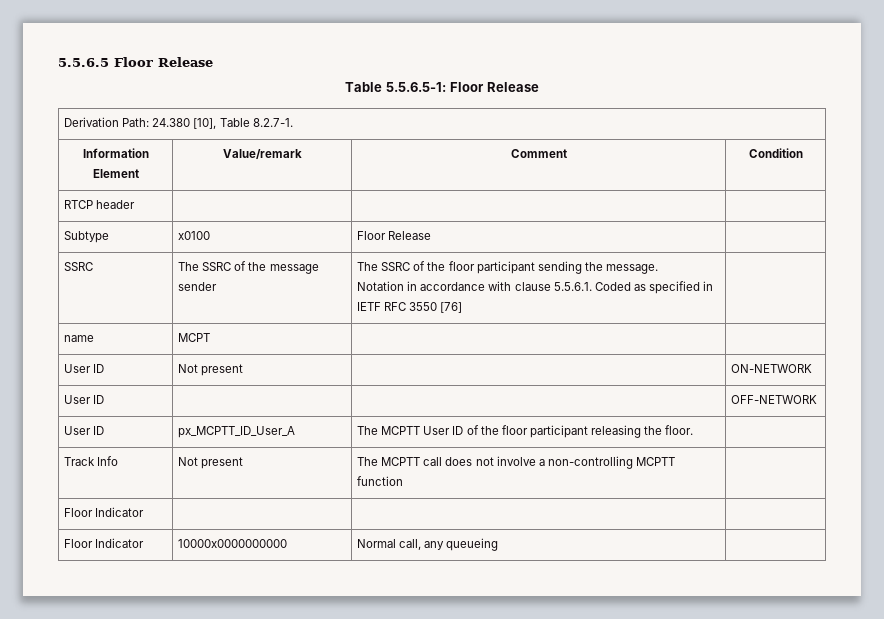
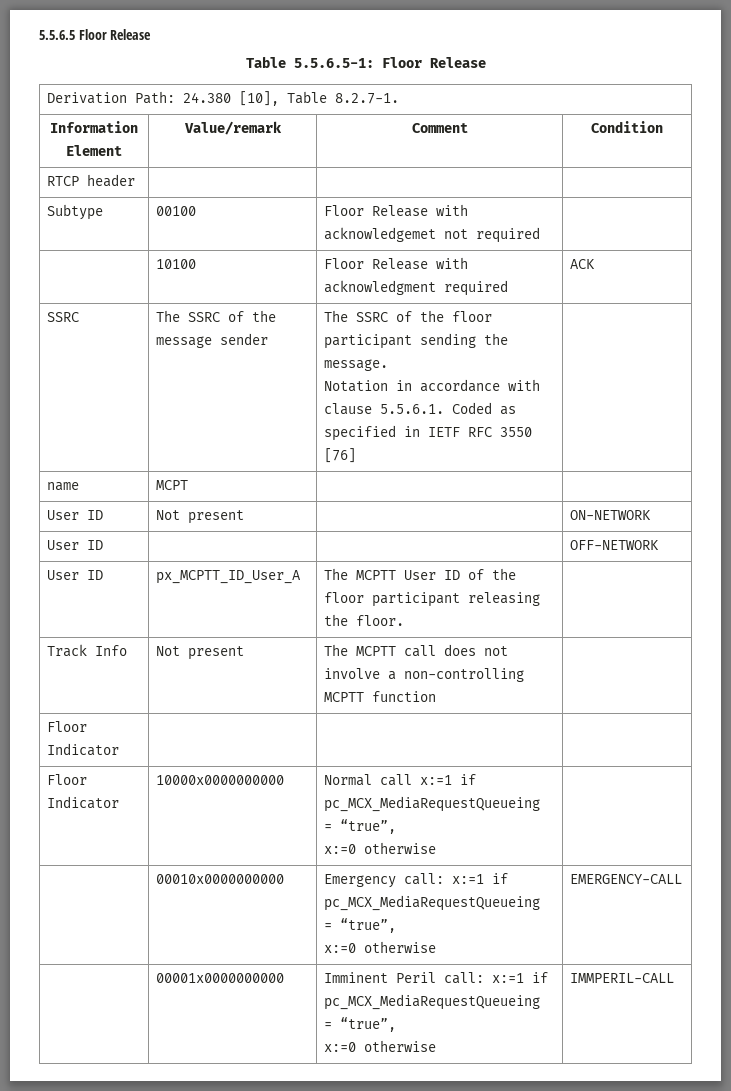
- Subtype | x0100 | Floor Release |
+ Subtype | 00100 | Floor Release with acknowledgemet not required |
+ | 10100 | Floor Release with acknowledgment required | ACK
- Floor Indicator | 10000x0000000000 | Normal call, any queueing |
+ Floor Indicator | 10000x0000000000 | Normal call x:=1 if pc_MCX_MediaRequestQueueing = “true”,
+ x:=0 otherwise |
+ | 00010x0000000000 | Emergency call: x:=1 if pc_MCX_MediaRequestQueueing = “true”,
+ x:=0 otherwise | EMERGENCY-CALL
+ | 00001x0000000000 | Imminent Peril call: x:=1 if pc_MCX_MediaRequestQueueing = “true”,
+ x:=0 otherwise | IMMPERIL-CALL

